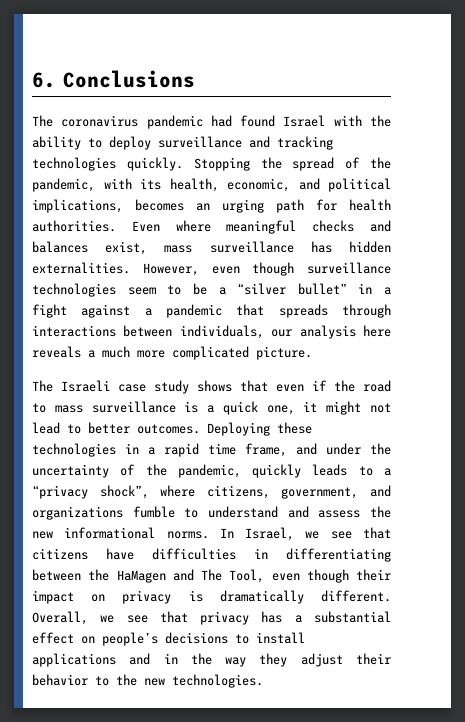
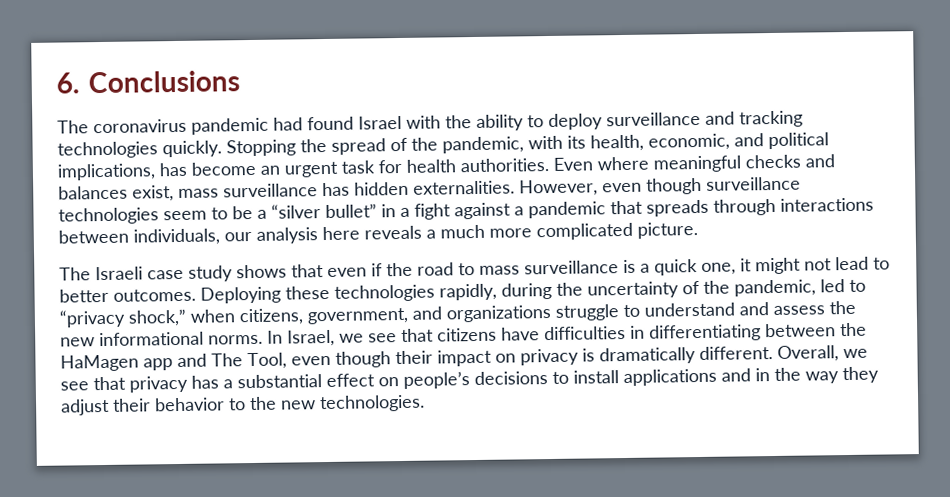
- Stopping the spread of the pandemic, with its health, economic, and political implications, becomes an urging path for health authorities.
+ Stopping the spread of the pandemic, with its health, economic, and political implications, has become an urgent task for health authorities.
- Deploying these technologies in a rapid time frame, and under the uncertainty of the pandemic, quickly leads to a “privacy shock”, where citizens, government, and organizations fumble to understand and assess the new informational norms.
+ Deploying these technologies rapidly, during the uncertainty of the pandemic, led to “privacy shock,” when citizens, government, and organizations struggle to understand and assess the new informational norms.
- In Israel, we see that citizens have difficulties in differentiating between the HaMagen and The Tool, even though their impact on privacy is dramatically different.
+ In Israel, we see that citizens have difficulties in differentiating between the HaMagen app and The Tool, even though their impact on privacy is dramatically different.

